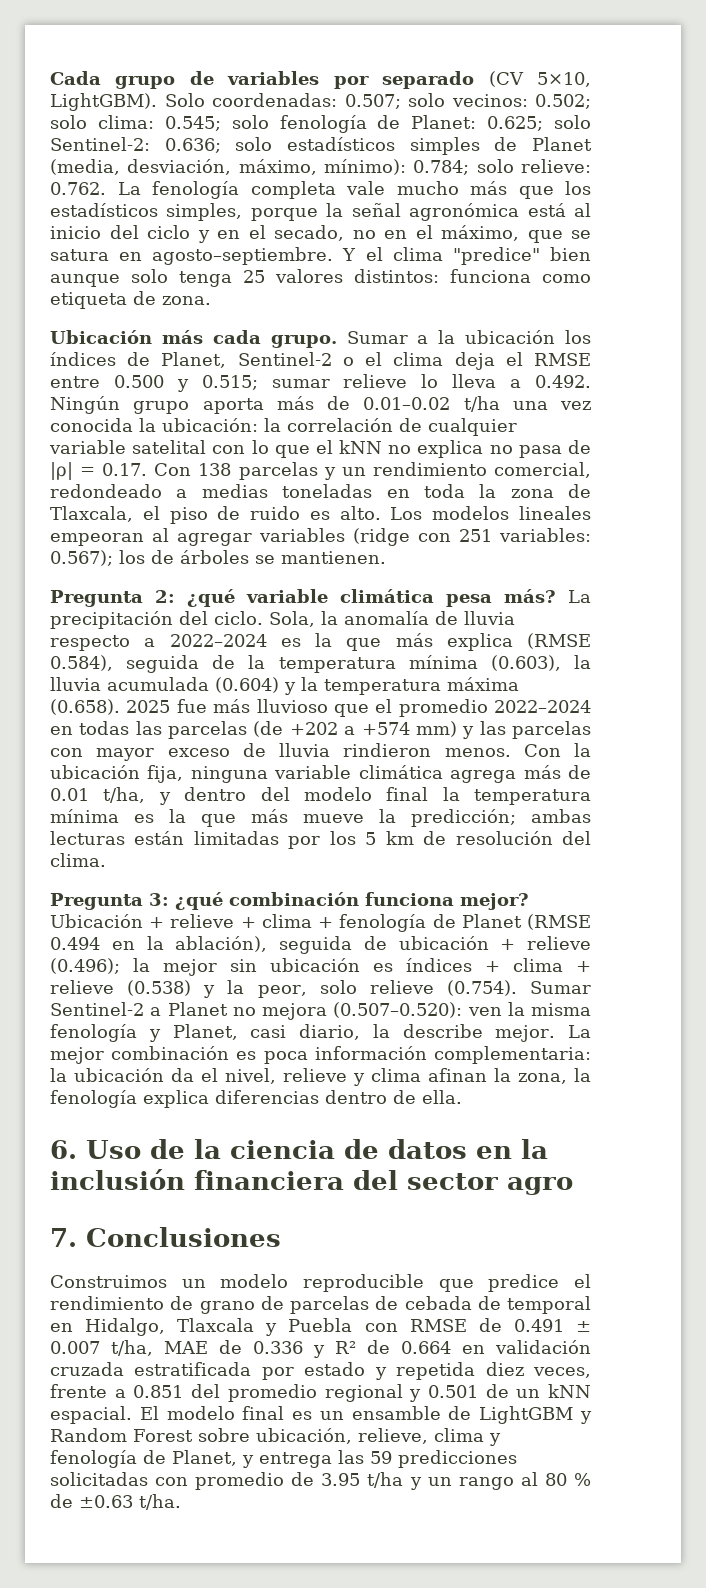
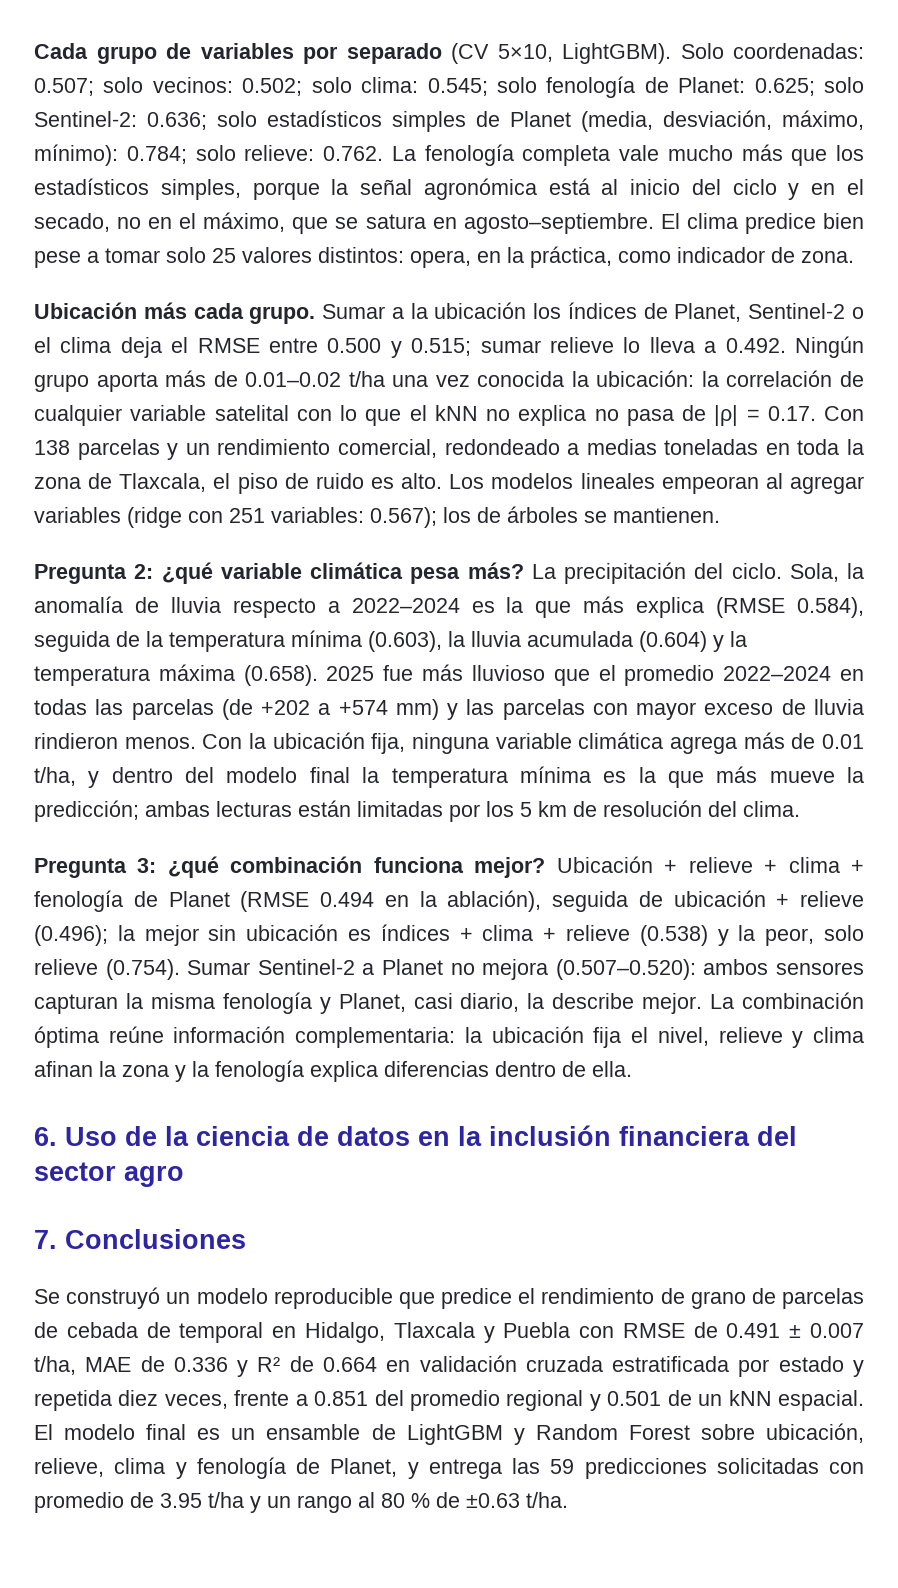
- Y el clima "predice" bien aunque solo tenga 25 valores distintos: funciona como etiqueta de zona.
+ El clima predice bien pese a tomar solo 25 valores distintos: opera, en la práctica, como indicador de zona.
- Ubicación + relieve + clima + fenología de Planet (RMSE 0.494 en la ablación), seguida de ubicación + relieve (0.496); la mejor sin ubicación es índices + clima + relieve (0.538) y la peor, solo relieve (0.754). Sumar Sentinel-2 a Planet no mejora (0.507–0.520): ven la misma fenología y Planet, casi diario, la describe mejor.
+ Ubicación + relieve + clima + fenología de Planet (RMSE 0.494 en la ablación), seguida de ubicación + relieve (0.496); la mejor sin ubicación es índices + clima + relieve (0.538) y la peor, solo relieve (0.754). Sumar Sentinel-2 a Planet no mejora (0.507–0.520): ambos sensores capturan la misma fenología y Planet, casi diario, la describe mejor.
- La mejor combinación es poca información complementaria: la ubicación da el nivel, relieve y clima afinan la zona, la fenología explica diferencias dentro de ella.
+ La combinación óptima reúne información complementaria: la ubicación fija el nivel, relieve y clima afinan la zona y la fenología explica diferencias dentro de ella.
- Construimos un modelo reproducible que predice el rendimiento de grano de parcelas de cebada de temporal en Hidalgo, Tlaxcala y Puebla con RMSE de 0.491 ± 0.007 t/ha, MAE de 0.336 y R² de 0.664 en validación cruzada estratificada por estado y repetida diez veces, frente a 0.851 del promedio regional y 0.501 de un kNN espacial.
+ Se construyó un modelo reproducible que predice el rendimiento de grano de parcelas de cebada de temporal en Hidalgo, Tlaxcala y Puebla con RMSE de 0.491 ± 0.007 t/ha, MAE de 0.336 y R² de 0.664 en validación cruzada estratificada por estado y repetida diez veces, frente a 0.851 del promedio regional y 0.501 de un kNN espacial.

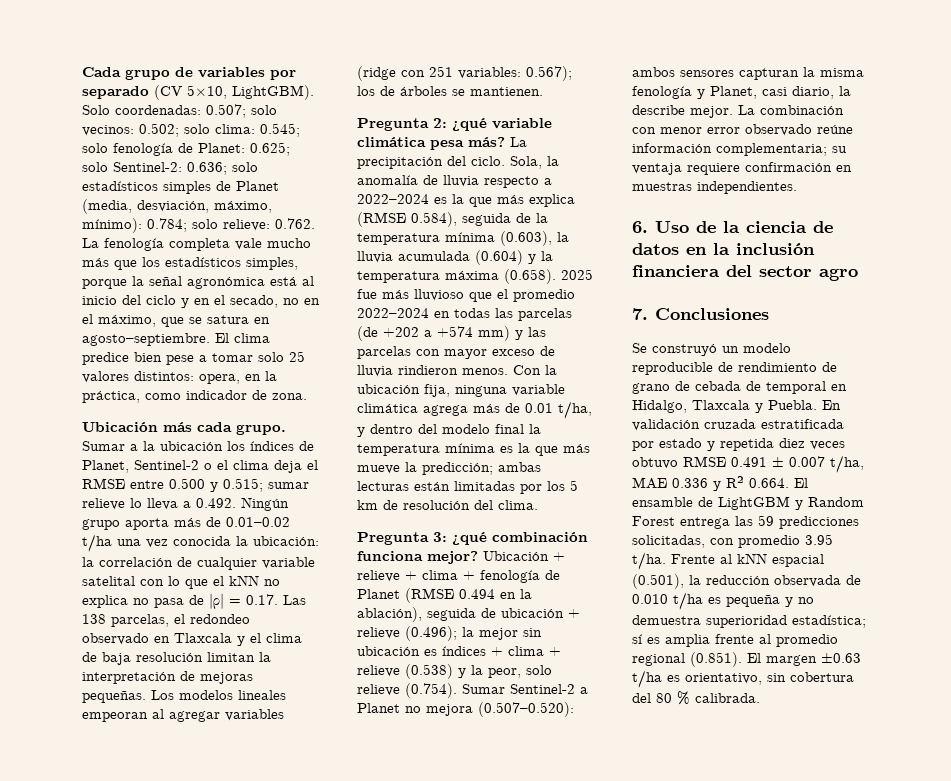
- Sumar a la ubicación los índices de Planet, Sentinel-2 o el clima deja el RMSE entre 0.500 y 0.515; sumar relieve lo lleva a 0.492. Ningún grupo aporta más de 0.01–0.02 t/ha una vez conocida la ubicación: la correlación de cualquier variable satelital con lo que el kNN no explica no pasa de |ρ| = 0.17. Con 138 parcelas y un rendimiento comercial, redondeado a medias toneladas en toda la zona de Tlaxcala, el piso de ruido es alto.
+ Sumar a la ubicación los índices de Planet, Sentinel-2 o el clima deja el RMSE entre 0.500 y 0.515; sumar relieve lo lleva a 0.492. Ningún grupo aporta más de 0.01–0.02 t/ha una vez conocida la ubicación: la correlación de cualquier variable satelital con lo que el kNN no explica no pasa de |ρ| = 0.17. Las 138 parcelas, el redondeo observado en Tlaxcala y el clima de baja resolución limitan la interpretación de mejoras pequeñas.
- La combinación óptima reúne información complementaria: la ubicación fija el nivel, relieve y clima afinan la zona y la fenología explica diferencias dentro de ella.
+ La combinación con menor error observado reúne información complementaria; su ventaja requiere confirmación en muestras independientes.
- Se construyó un modelo reproducible que predice el rendimiento de grano de parcelas de cebada de temporal en Hidalgo, Tlaxcala y Puebla con RMSE de 0.491 ± 0.007 t/ha, MAE de 0.336 y R² de 0.664 en validación cruzada estratificada por estado y repetida diez veces, frente a 0.851 del promedio regional y 0.501 de un kNN espacial. El modelo final es un ensamble de LightGBM y Random Forest sobre ubicación, relieve, clima y fenología de Planet, y entrega las 59 predicciones solicitadas con promedio de 3.95 t/ha y un rango al 80 % de ±0.63 t/ha.
+ Se construyó un modelo reproducible de rendimiento de grano de cebada de temporal en Hidalgo, Tlaxcala y Puebla. En validación cruzada estratificada por estado y repetida diez veces obtuvo RMSE 0.491 ± 0.007 t/ha, MAE 0.336 y R² 0.664. El ensamble de LightGBM y Random Forest entrega las 59 predicciones solicitadas, con promedio 3.95 t/ha. Frente al kNN espacial (0.501), la reducción observada de 0.010 t/ha es pequeña y no demuestra superioridad estadística; sí es amplia frente al promedio regional (0.851). El margen ±0.63 t/ha es orientativo, sin cobertura del 80 % calibrada.

